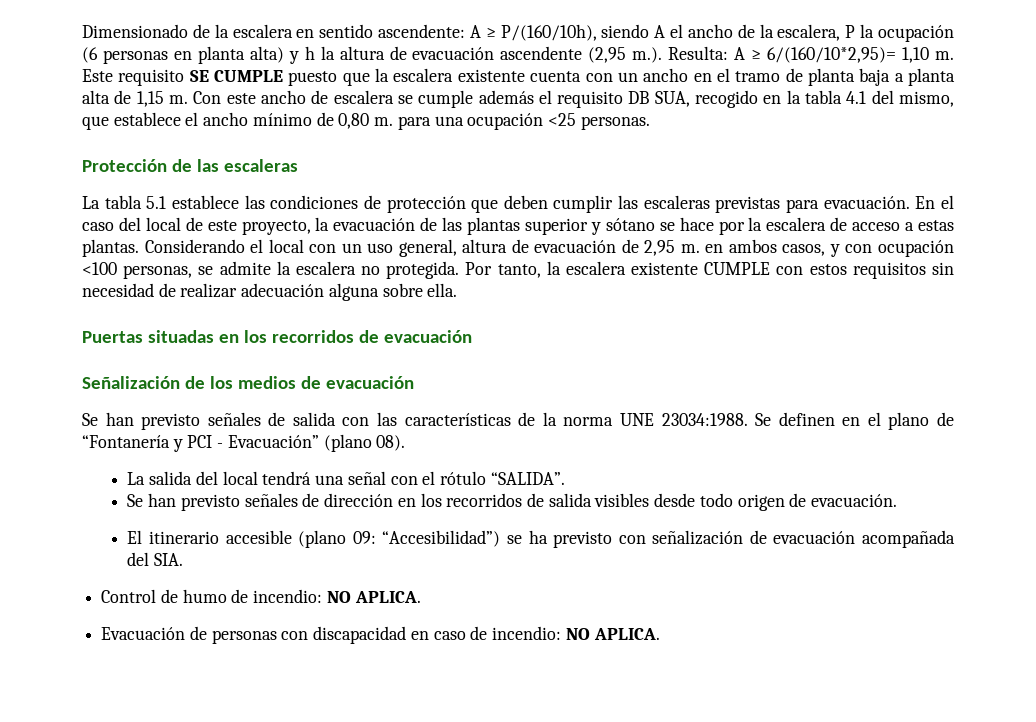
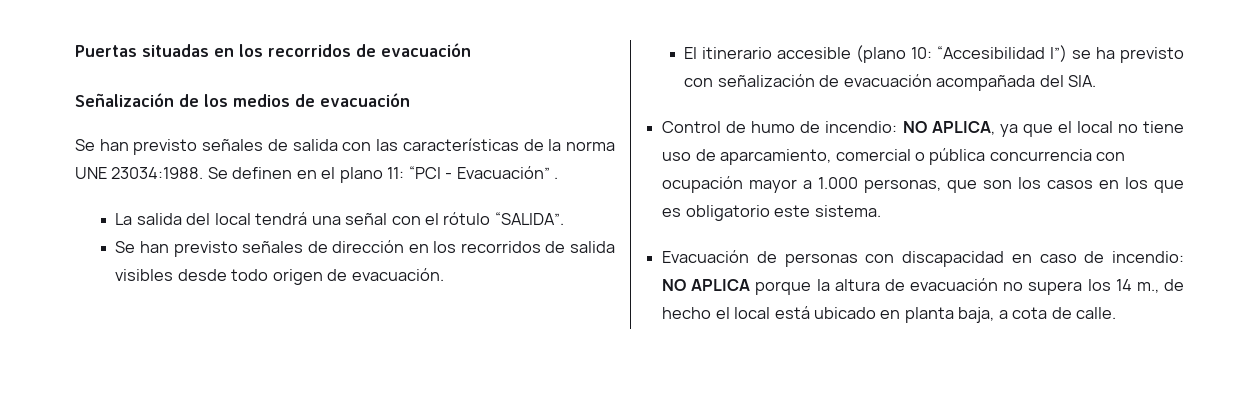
- Dimensionado de la escalera en sentido ascendente: A ≥ P/(160/10h), siendo A el ancho de la escalera, P la ocupación (6 personas en planta alta) y h la altura de evacuación ascendente (2,95 m.). Resulta: A ≥ 6/(160/10*2,95)= 1,10 m. Este requisito SE CUMPLE puesto que la escalera existente cuenta con un ancho en el tramo de planta baja a planta alta de 1,15 m. Con este ancho de escalera se cumple además el requisito DB SUA, recogido en la tabla 4.1 del mismo, que establece el ancho mínimo de 0,80 m. para una ocupación <25 personas.
- Protección de las escaleras
- La tabla 5.1 establece las condiciones de protección que deben cumplir las escaleras previstas para evacuación. En el caso del local de este proyecto, la evacuación de las plantas superior y sótano se hace por la escalera de acceso a estas plantas. Considerando el local con un uso general, altura de evacuación de 2,95 m. en ambos casos, y con ocupación <100 personas, se admite la escalera no protegida. Por tanto, la escalera existente CUMPLE con estos requisitos sin necesidad de realizar adecuación alguna sobre ella.
- Se definen en el plano de “Fontanería y PCI - Evacuación” (plano 08).
+ Se definen en el plano 11: “PCI - Evacuación” .
- El itinerario accesible (plano 09: “Accesibilidad”) se ha previsto con señalización de evacuación acompañada del SIA.
+ El itinerario accesible (plano 10: “Accesibilidad I”) se ha previsto con señalización de evacuación acompañada del SIA.
- Control de humo de incendio: NO APLICA.
+ Control de humo de incendio: NO APLICA, ya que el local no tiene uso de aparcamiento, comercial o pública concurrencia con ocupación mayor a 1.000 personas, que son los casos en los que es obligatorio este sistema.
- Evacuación de personas con discapacidad en caso de incendio: NO APLICA.
+ Evacuación de personas con discapacidad en caso de incendio: NO APLICA porque la altura de evacuación no supera los 14 m., de hecho el local está ubicado en planta baja, a cota de calle.

